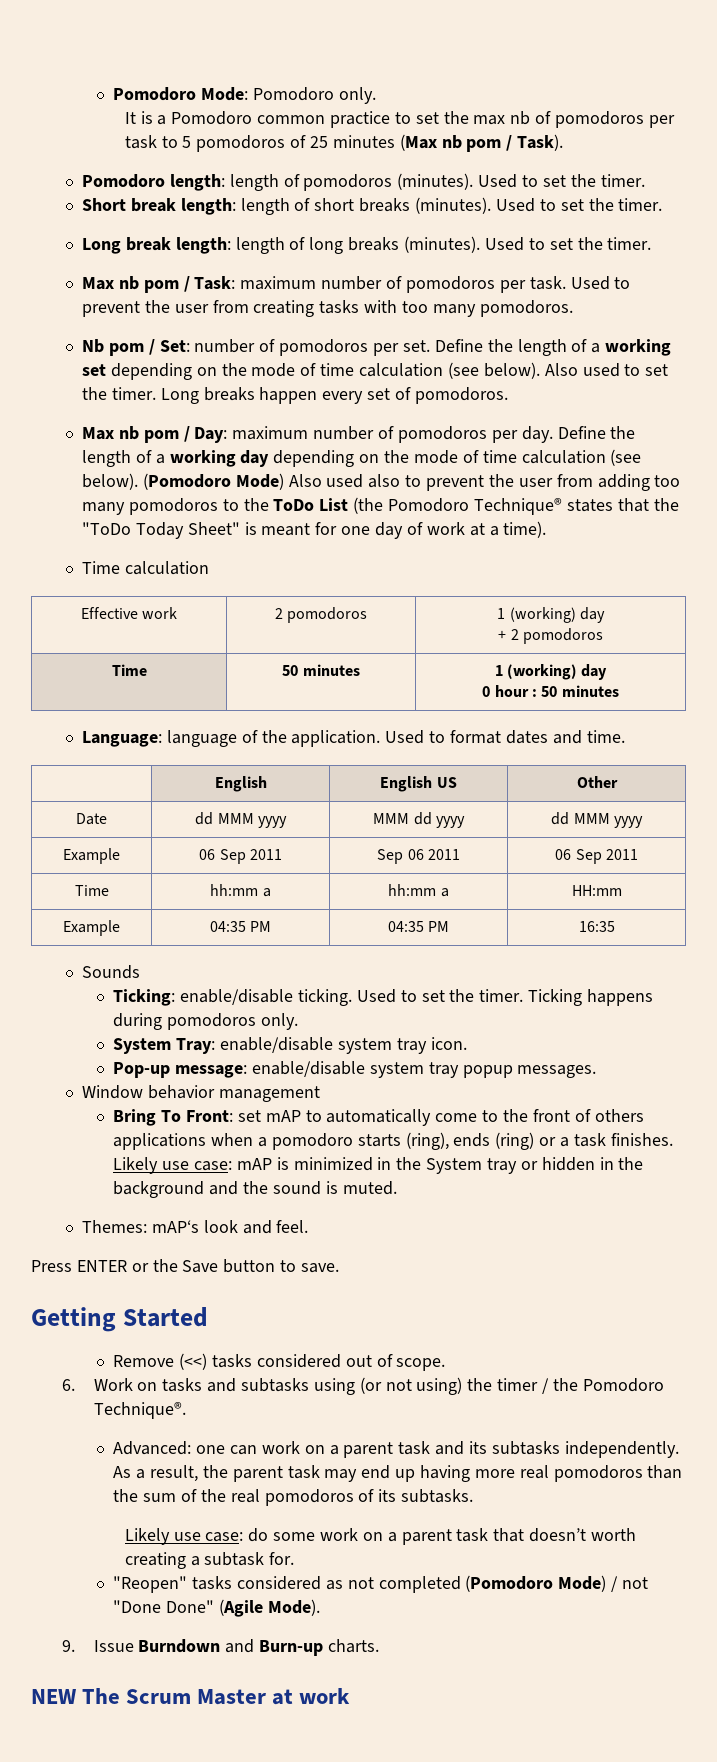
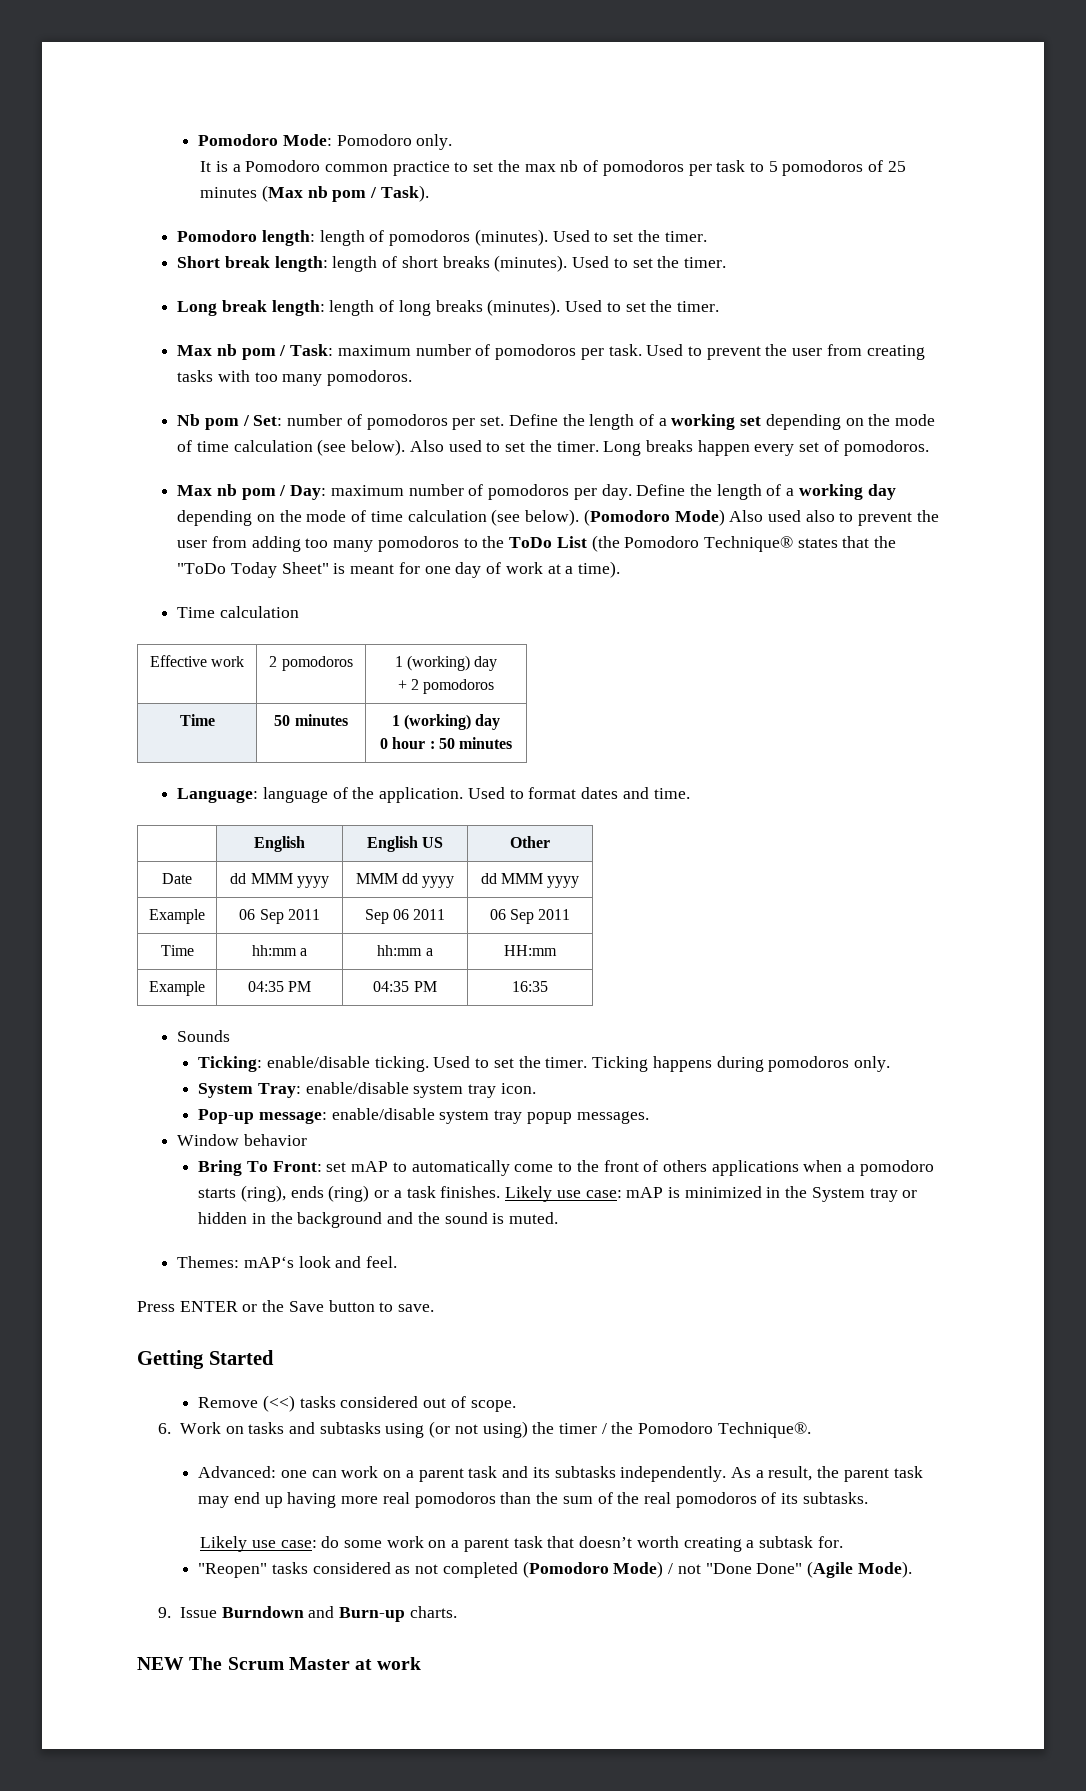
- Window behavior management
+ Window behavior

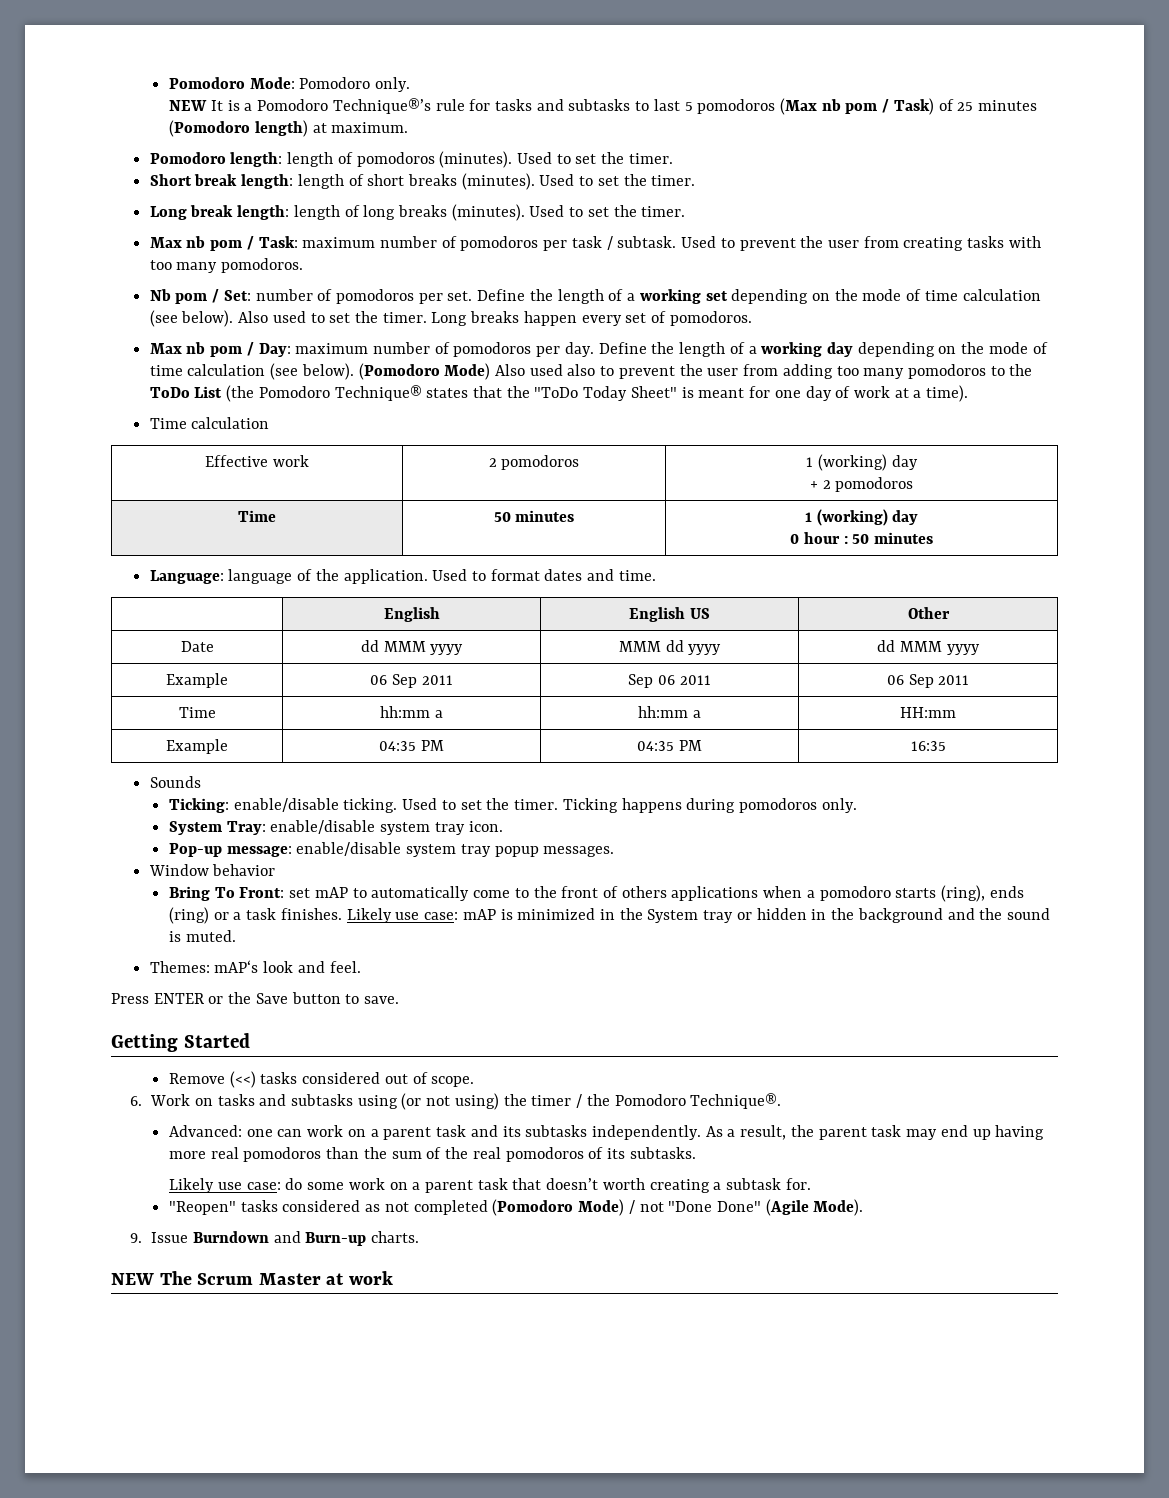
- It is a Pomodoro common practice to set the max nb of pomodoros per task to 5 pomodoros of 25 minutes (Max nb pom / Task).
+ NEW It is a Pomodoro Technique®’s rule for tasks and subtasks to last 5 pomodoros (Max nb pom / Task) of 25 minutes (Pomodoro length) at maximum.
- Max nb pom / Task: maximum number of pomodoros per task.
+ Max nb pom / Task: maximum number of pomodoros per task / subtask.

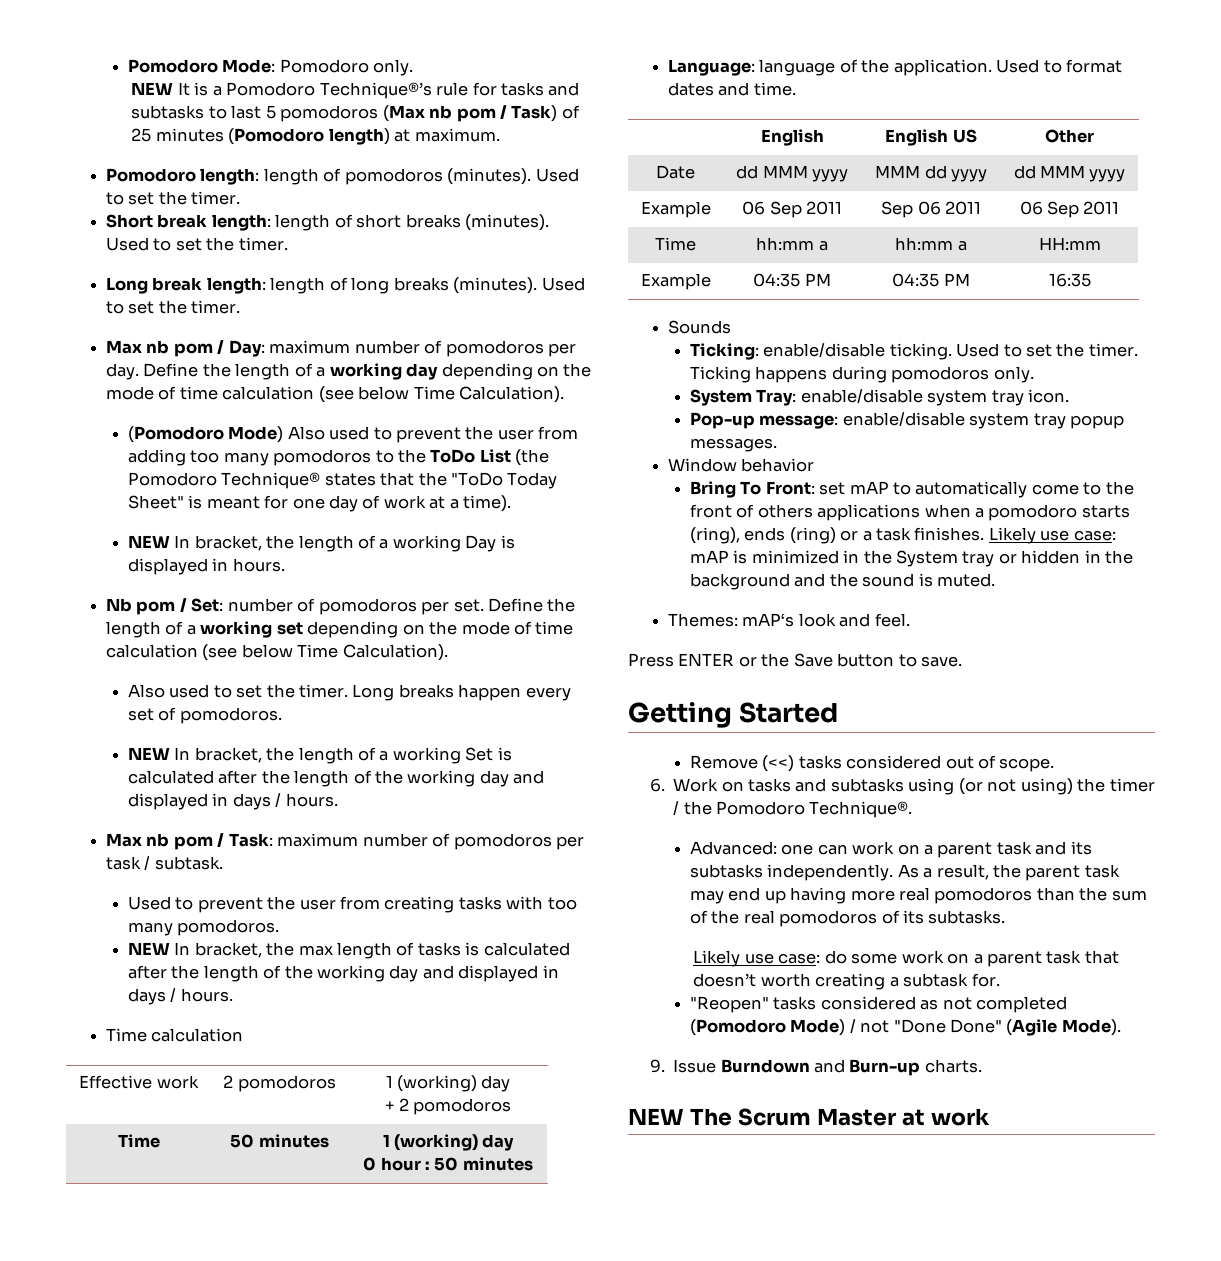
- Max nb pom / Task: maximum number of pomodoros per task / subtask. Used to prevent the user from creating tasks with too many pomodoros.
- Nb pom / Set: number of pomodoros per set. Define the length of a working set depending on the mode of time calculation (see below). Also used to set the timer. Long breaks happen every set of pomodoros.
- Define the length of a working day depending on the mode of time calculation (see below). (Pomodoro Mode) Also used also to prevent the user from adding too many pomodoros to the ToDo List (the Pomodoro Technique® states that the "ToDo Today Sheet" is meant for one day of work at a time).
+ Define the length of a working day depending on the mode of time calculation (see below Time Calculation).
+ (Pomodoro Mode) Also used to prevent the user from adding too many pomodoros to the ToDo List (the Pomodoro Technique® states that the "ToDo Today Sheet" is meant for one day of work at a time).
+ NEW In bracket, the length of a working Day is displayed in hours.
+ Nb pom / Set: number of pomodoros per set. Define the length of a working set depending on the mode of time calculation (see below Time Calculation).
+ Also used to set the timer. Long breaks happen every set of pomodoros.
+ NEW In bracket, the length of a working Set is calculated after the length of the working day and displayed in days / hours.
+ Max nb pom / Task: maximum number of pomodoros per task / subtask.
+ Used to prevent the user from creating tasks with too many pomodoros.
+ NEW In bracket, the max length of tasks is calculated after the length of the working day and displayed in days / hours.

